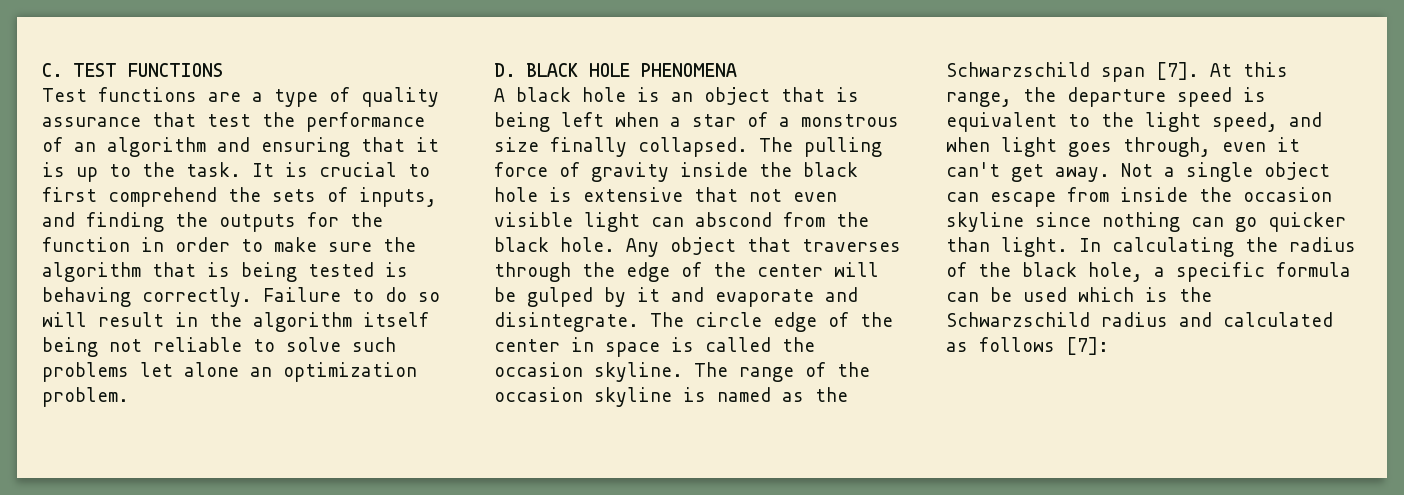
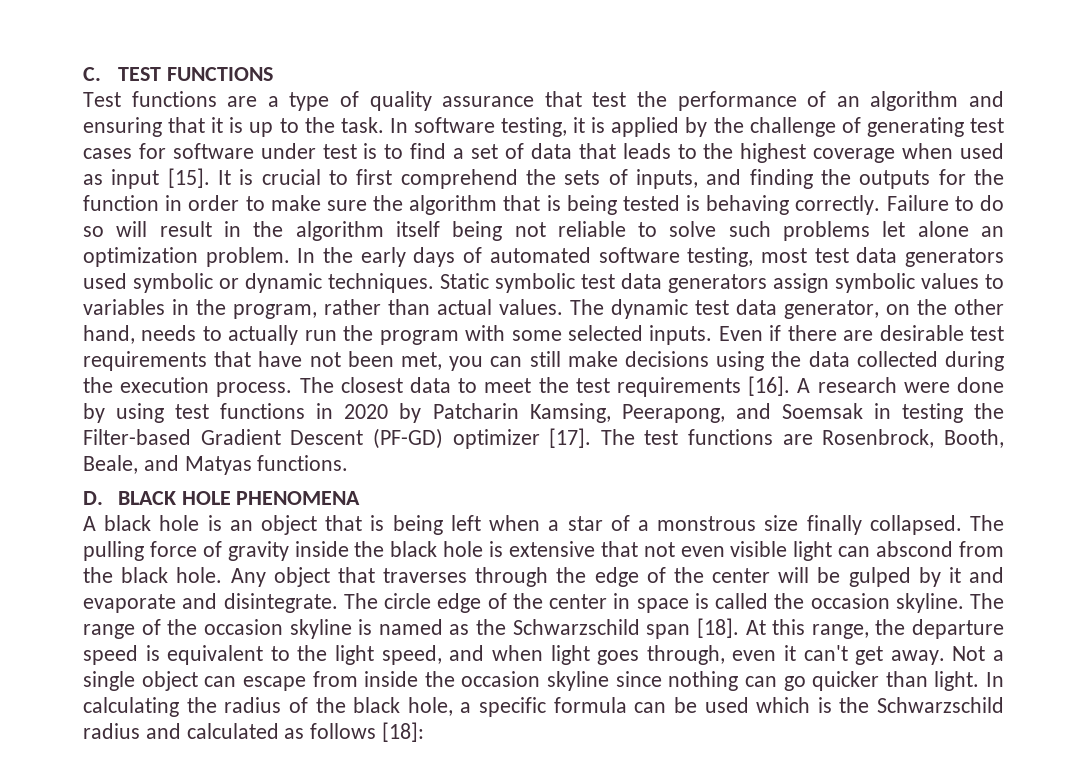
+ In software testing, it is applied by the challenge of generating test cases for software under test is to find a set of data that leads to the highest coverage when used as input [15].
+ In the early days of automated software testing, most test data generators used symbolic or dynamic techniques. Static symbolic test data generators assign symbolic values to variables in the program, rather than actual values. The dynamic test data generator, on the other hand, needs to actually run the program with some selected inputs. Even if there are desirable test requirements that have not been met, you can still make decisions using the data collected during the execution process. The closest data to meet the test requirements [16]. A research were done by using test functions in 2020 by Patcharin Kamsing, Peerapong, and Soemsak in testing the Filter-based Gradient Descent (PF-GD) optimizer [17]. The test functions are Rosenbrock, Booth, Beale, and Matyas functions.
- The range of the occasion skyline is named as the Schwarzschild span [7].
+ The range of the occasion skyline is named as the Schwarzschild span [18].
- In calculating the radius of the black hole, a specific formula can be used which is the Schwarzschild radius and calculated as follows [7]:
+ In calculating the radius of the black hole, a specific formula can be used which is the Schwarzschild radius and calculated as follows [18]:

